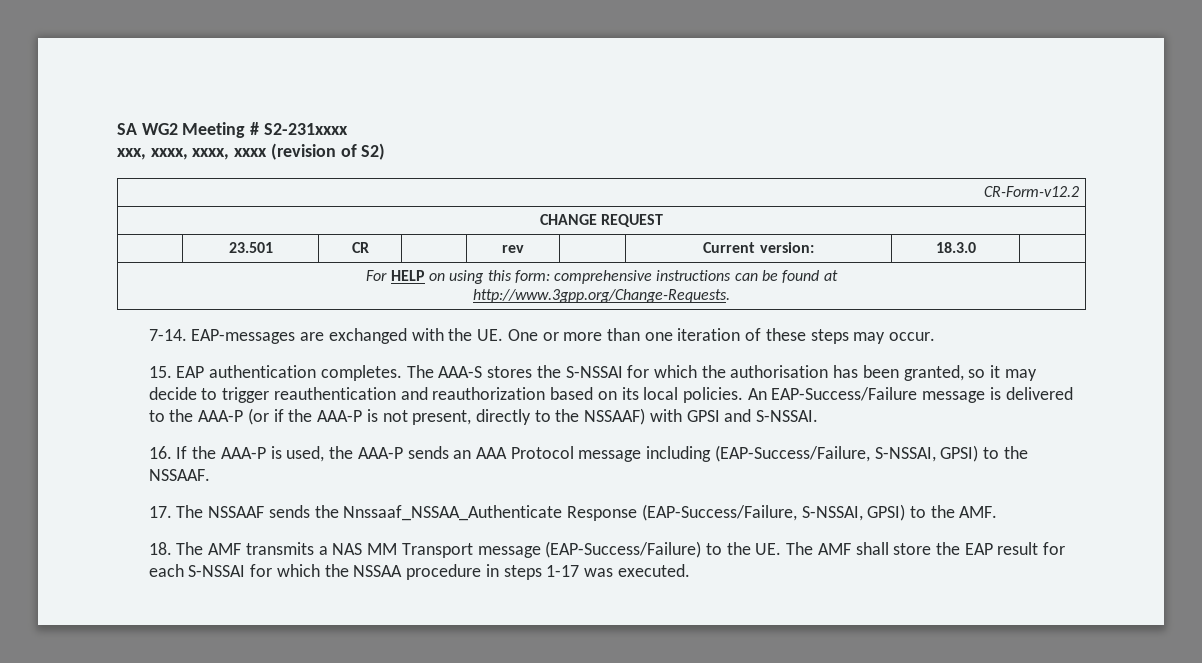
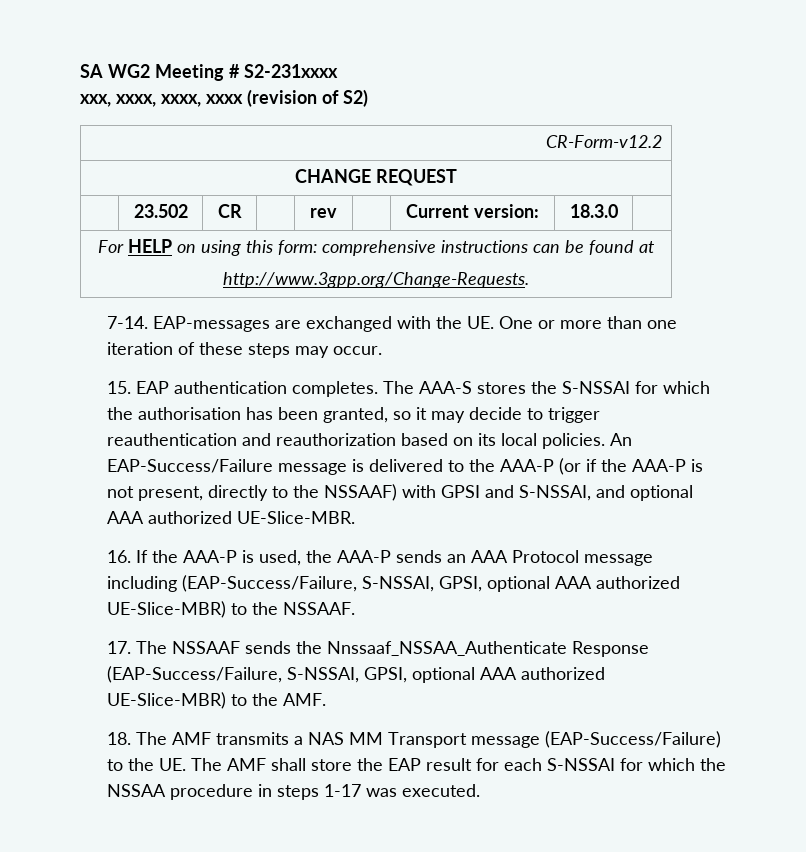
- | 23.501 | CR | | rev | | Current version: | 18.3.0 |
+ | 23.502 | CR | | rev | | Current version: | 18.3.0 |
- An EAP-Success/Failure message is delivered to the AAA-P (or if the AAA-P is not present, directly to the NSSAAF) with GPSI and S-NSSAI.
+ An EAP-Success/Failure message is delivered to the AAA-P (or if the AAA-P is not present, directly to the NSSAAF) with GPSI and S-NSSAI, and optional AAA authorized UE-Slice-MBR.
- 16. If the AAA-P is used, the AAA-P sends an AAA Protocol message including (EAP-Success/Failure, S-NSSAI, GPSI) to the NSSAAF.
+ 16. If the AAA-P is used, the AAA-P sends an AAA Protocol message including (EAP-Success/Failure, S-NSSAI, GPSI, optional AAA authorized UE-Slice-MBR) to the NSSAAF.
- 17. The NSSAAF sends the Nnssaaf_NSSAA_Authenticate Response (EAP-Success/Failure, S-NSSAI, GPSI) to the AMF.
+ 17. The NSSAAF sends the Nnssaaf_NSSAA_Authenticate Response (EAP-Success/Failure, S-NSSAI, GPSI, optional AAA authorized UE-Slice-MBR) to the AMF.

